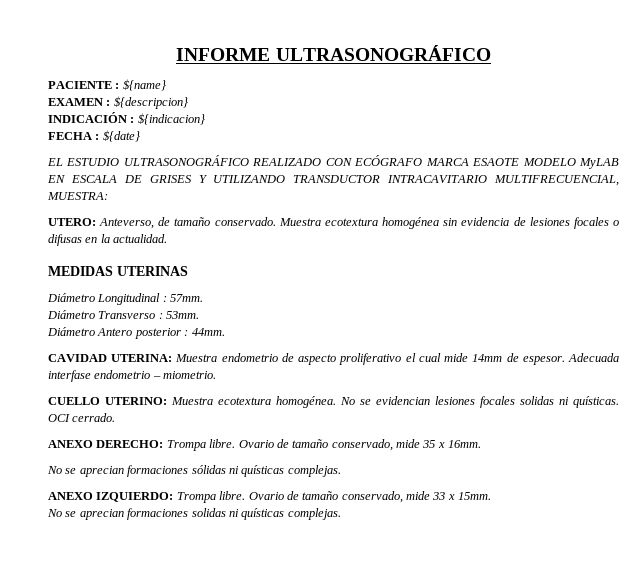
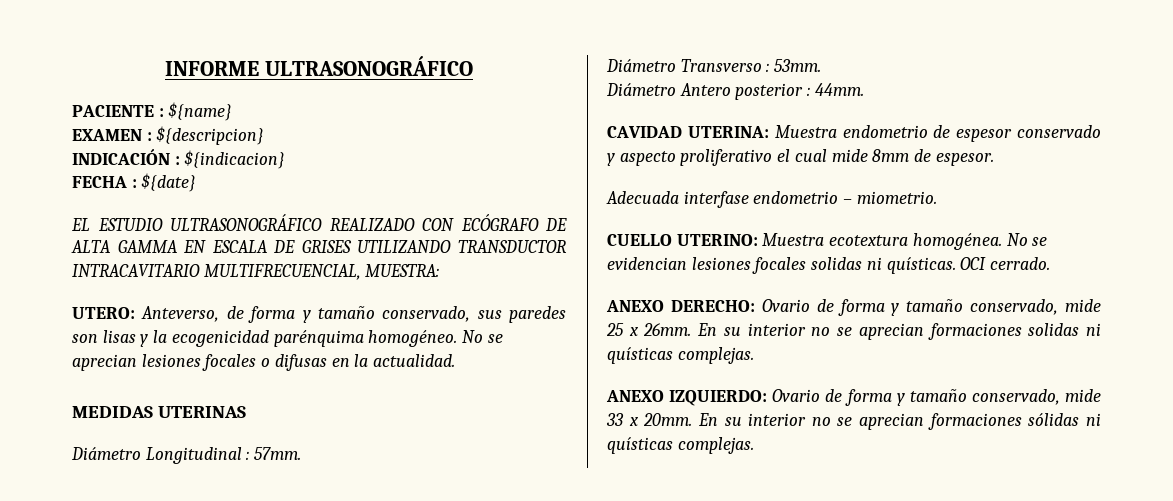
- EL ESTUDIO ULTRASONOGRÁFICO REALIZADO CON ECÓGRAFO MARCA ESAOTE MODELO MyLAB EN ESCALA DE GRISES Y UTILIZANDO TRANSDUCTOR INTRACAVITARIO MULTIFRECUENCIAL, MUESTRA:
+ EL ESTUDIO ULTRASONOGRÁFICO REALIZADO CON ECÓGRAFO DE ALTA GAMMA EN ESCALA DE GRISES UTILIZANDO TRANSDUCTOR INTRACAVITARIO MULTIFRECUENCIAL, MUESTRA:
- UTERO: Anteverso, de tamaño conservado. Muestra ecotextura homogénea sin evidencia de lesiones focales o difusas en la actualidad.
+ UTERO: Anteverso, de forma y tamaño conservado, sus paredes son lisas y la ecogenicidad parénquima homogéneo. No se aprecian lesiones focales o difusas en la actualidad.
- CAVIDAD UTERINA: Muestra endometrio de aspecto proliferativo el cual mide 14mm de espesor. Adecuada interfase endometrio – miometrio.
+ CAVIDAD UTERINA: Muestra endometrio de espesor conservado y aspecto proliferativo el cual mide 8mm de espesor.
+ Adecuada interfase endometrio – miometrio.
- ANEXO DERECHO: Trompa libre. Ovario de tamaño conservado, mide 35 x 16mm.
- No se aprecian formaciones sólidas ni quísticas complejas.
+ ANEXO DERECHO: Ovario de forma y tamaño conservado, mide 25 x 26mm. En su interior no se aprecian formaciones solidas ni quísticas complejas.
+ ANEXO IZQUIERDO: Ovario de forma y tamaño conservado, mide 33 x 20mm. En su interior no se aprecian formaciones sólidas ni quísticas complejas.
- ANEXO IZQUIERDO: Trompa libre. Ovario de tamaño conservado, mide 33 x 15mm.
- No se aprecian formaciones solidas ni quísticas complejas.

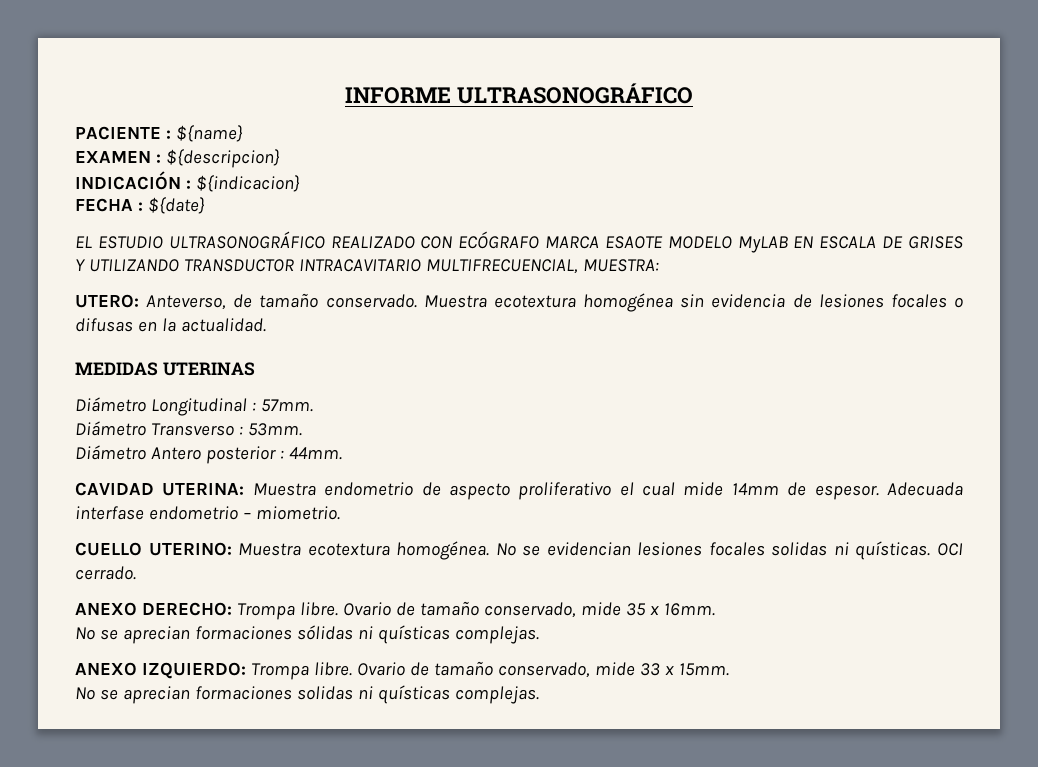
- EL ESTUDIO ULTRASONOGRÁFICO REALIZADO CON ECÓGRAFO DE ALTA GAMMA EN ESCALA DE GRISES UTILIZANDO TRANSDUCTOR INTRACAVITARIO MULTIFRECUENCIAL, MUESTRA:
+ EL ESTUDIO ULTRASONOGRÁFICO REALIZADO CON ECÓGRAFO MARCA ESAOTE MODELO MyLAB EN ESCALA DE GRISES Y UTILIZANDO TRANSDUCTOR INTRACAVITARIO MULTIFRECUENCIAL, MUESTRA:
- UTERO: Anteverso, de forma y tamaño conservado, sus paredes son lisas y la ecogenicidad parénquima homogéneo. No se aprecian lesiones focales o difusas en la actualidad.
+ UTERO: Anteverso, de tamaño conservado. Muestra ecotextura homogénea sin evidencia de lesiones focales o difusas en la actualidad.
- CAVIDAD UTERINA: Muestra endometrio de espesor conservado y aspecto proliferativo el cual mide 8mm de espesor.
- Adecuada interfase endometrio – miometrio.
+ CAVIDAD UTERINA: Muestra endometrio de aspecto proliferativo el cual mide 14mm de espesor. Adecuada interfase endometrio – miometrio.
- ANEXO DERECHO: Ovario de forma y tamaño conservado, mide 25 x 26mm. En su interior no se aprecian formaciones solidas ni quísticas complejas.
+ ANEXO DERECHO: Trompa libre. Ovario de tamaño conservado, mide 35 x 16mm.
+ No se aprecian formaciones sólidas ni quísticas complejas.
+ ANEXO IZQUIERDO: Trompa libre. Ovario de tamaño conservado, mide 33 x 15mm.
+ No se aprecian formaciones solidas ni quísticas complejas.
- ANEXO IZQUIERDO: Ovario de forma y tamaño conservado, mide 33 x 20mm. En su interior no se aprecian formaciones sólidas ni quísticas complejas.

